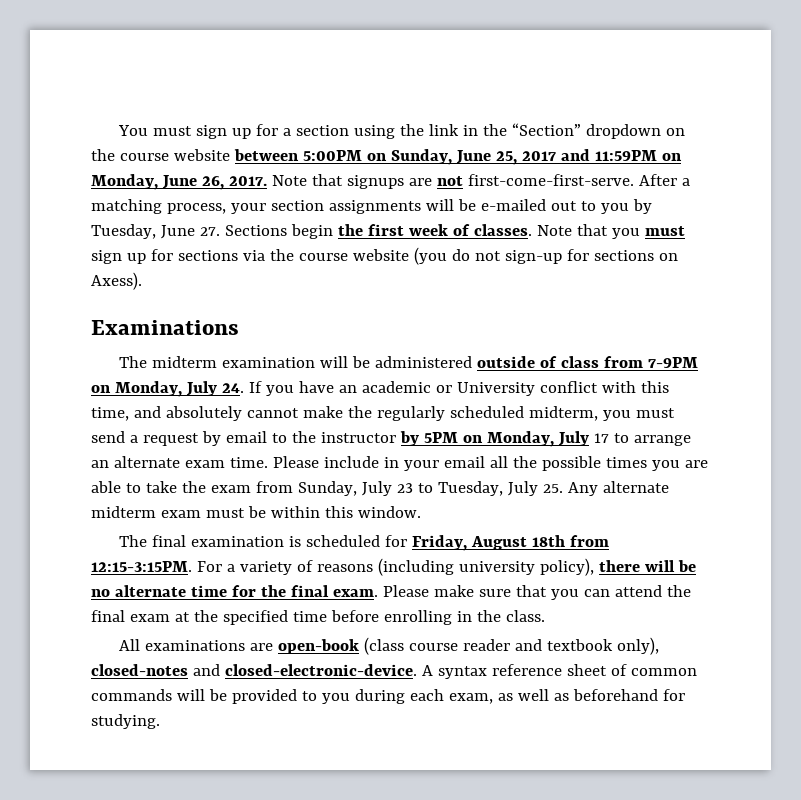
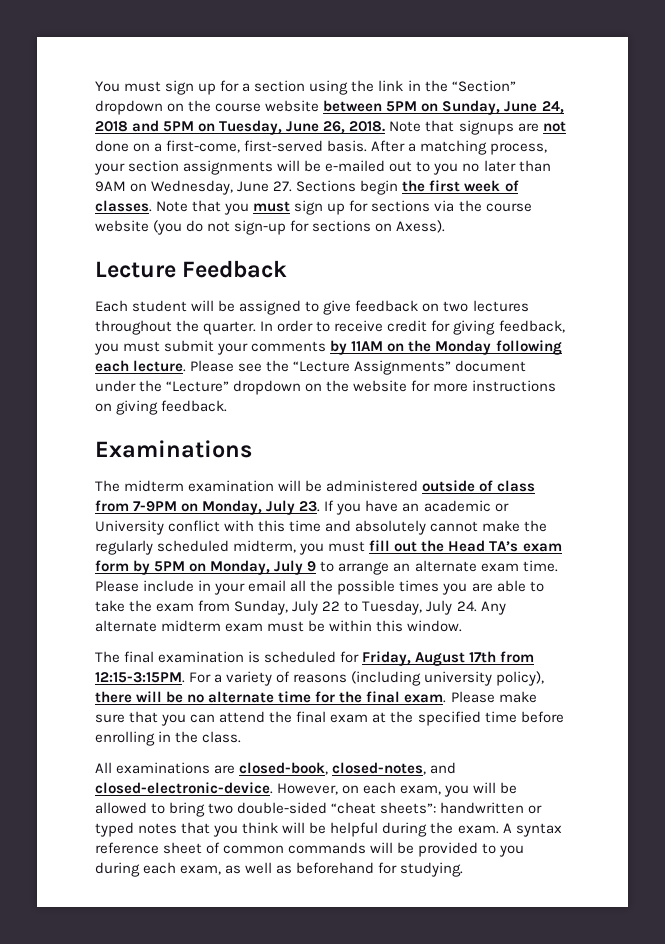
- You must sign up for a section using the link in the “Section” dropdown on the course website between 5:00PM on Sunday, June 25, 2017 and 11:59PM on Monday, June 26, 2017.
+ You must sign up for a section using the link in the “Section” dropdown on the course website between 5PM on Sunday, June 24, 2018 and 5PM on Tuesday, June 26, 2018.
- Note that signups are not first-come-first-serve.
+ Note that signups are not done on a first-come, first-served basis.
- After a matching process, your section assignments will be e-mailed out to you by Tuesday, June 27. Sections begin the first week of classes.
+ After a matching process, your section assignments will be e-mailed out to you no later than 9AM on Wednesday, June 27. Sections begin the first week of classes.
+ Lecture Feedback
+ Each student will be assigned to give feedback on two lectures throughout the quarter. In order to receive credit for giving feedback, you must submit your comments by 11AM on the Monday following each lecture. Please see the “Lecture Assignments” document under the “Lecture” dropdown on the website for more instructions on giving feedback.
- The midterm examination will be administered outside of class from 7-9PM on Monday, July 24. If you have an academic or University conflict with this time, and absolutely cannot make the regularly scheduled midterm, you must send a request by email to the instructor by 5PM on Monday, July 17 to arrange an alternate exam time.
+ The midterm examination will be administered outside of class from 7-9PM on Monday, July 23. If you have an academic or University conflict with this time and absolutely cannot make the regularly scheduled midterm, you must fill out the Head TA’s exam form by 5PM on Monday, July 9 to arrange an alternate exam time.
- Please include in your email all the possible times you are able to take the exam from Sunday, July 23 to Tuesday, July 25. Any alternate midterm exam must be within this window.
+ Please include in your email all the possible times you are able to take the exam from Sunday, July 22 to Tuesday, July 24. Any alternate midterm exam must be within this window.
- The final examination is scheduled for Friday, August 18th from 12:15-3:15PM.
+ The final examination is scheduled for Friday, August 17th from 12:15-3:15PM.
- All examinations are open-book (class course reader and textbook only), closed-notes and closed-electronic-device.
+ All examinations are closed-book, closed-notes, and closed-electronic-device. However, on each exam, you will be allowed to bring two double-sided “cheat sheets”: handwritten or typed notes that you think will be helpful during the exam.

